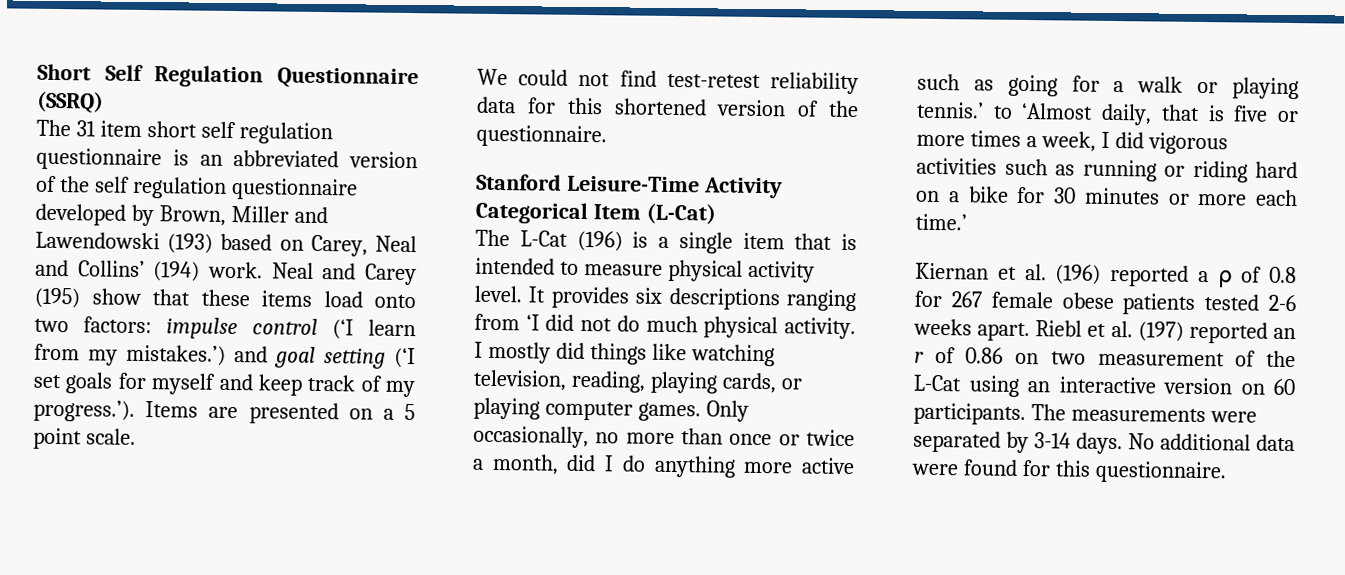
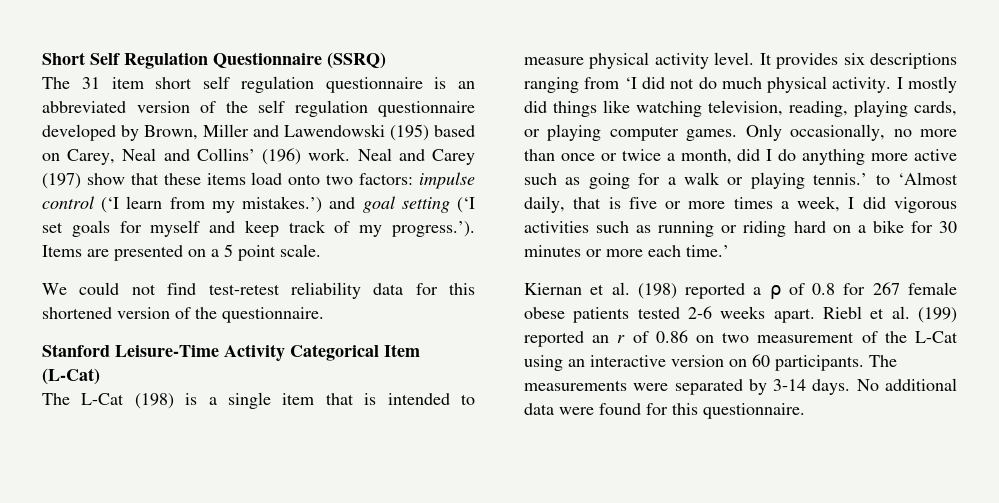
- The 31 item short self regulation questionnaire is an abbreviated version of the self regulation questionnaire developed by Brown, Miller and Lawendowski (193) based on Carey, Neal and Collins’ (194) work.
+ The 31 item short self regulation questionnaire is an abbreviated version of the self regulation questionnaire developed by Brown, Miller and Lawendowski (195) based on Carey, Neal and Collins’ (196) work.
- Neal and Carey (195) show that these items load onto two factors: impulse control (‘I learn from my mistakes.’) and goal setting (‘I set goals for myself and keep track of my progress.’). Items are presented on a 5 point scale.
+ Neal and Carey (197) show that these items load onto two factors: impulse control (‘I learn from my mistakes.’) and goal setting (‘I set goals for myself and keep track of my progress.’). Items are presented on a 5 point scale.
- The L-Cat (196) is a single item that is intended to measure physical activity level.
+ The L-Cat (198) is a single item that is intended to measure physical activity level.
- Kiernan et al. (196) reported a ⍴ of 0.8 for 267 female obese patients tested 2-6 weeks apart.
+ Kiernan et al. (198) reported a ⍴ of 0.8 for 267 female obese patients tested 2-6 weeks apart.
- Riebl et al. (197) reported an r of 0.86 on two measurement of the L-Cat using an interactive version on 60 participants.
+ Riebl et al. (199) reported an r of 0.86 on two measurement of the L-Cat using an interactive version on 60 participants.

